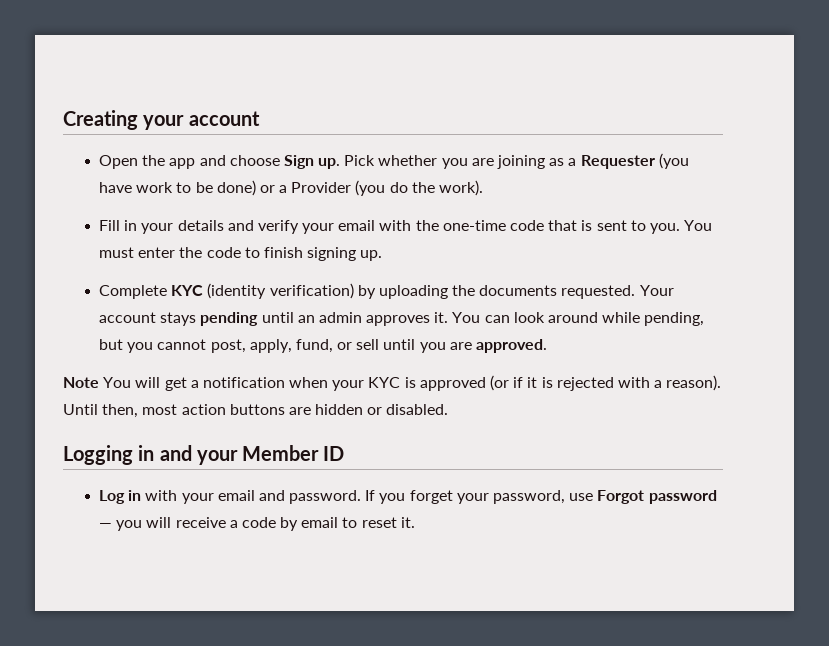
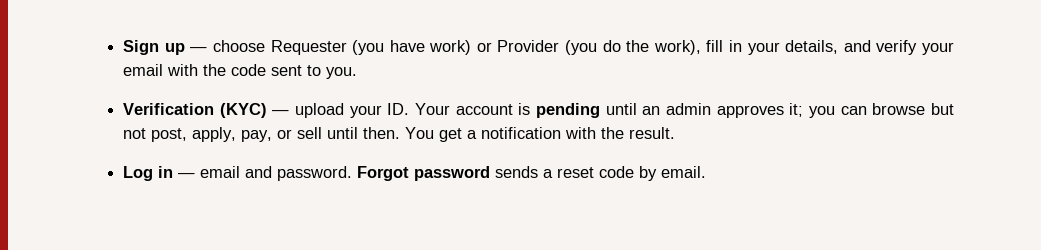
- Creating your account
- Open the app and choose Sign up. Pick whether you are joining as a Requester (you have work to be done) or a Provider (you do the work).
- Fill in your details and verify your email with the one-time code that is sent to you. You must enter the code to finish signing up.
- Complete KYC (identity verification) by uploading the documents requested. Your account stays pending until an admin approves it. You can look around while pending, but you cannot post, apply, fund, or sell until you are approved.
- Note You will get a notification when your KYC is approved (or if it is rejected with a reason). Until then, most action buttons are hidden or disabled.
- Logging in and your Member ID
+ Sign up — choose Requester (you have work) or Provider (you do the work), fill in your details, and verify your email with the code sent to you.
+ Verification (KYC) — upload your ID. Your account is pending until an admin approves it; you can browse but not post, apply, pay, or sell until then. You get a notification with the result.
- Log in with your email and password.
+ Log in — email and password.
- If you forget your password, use Forgot password — you will receive a code by email to reset it.
+ Forgot password sends a reset code by email.

